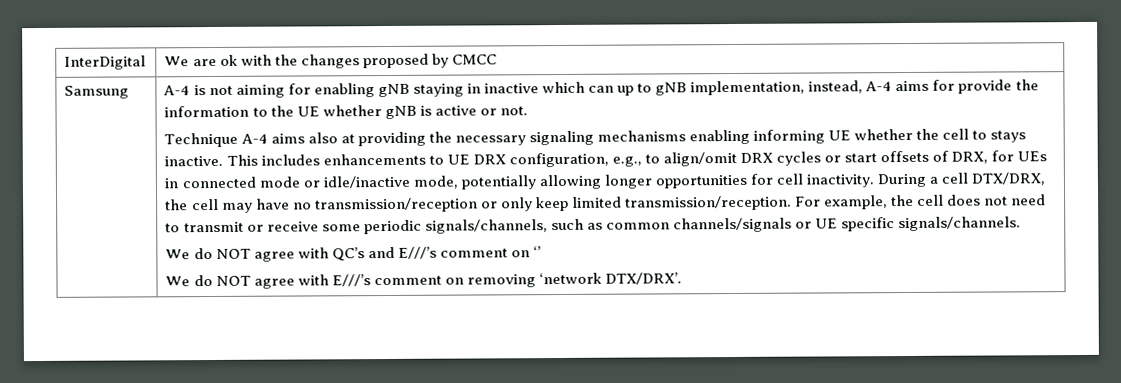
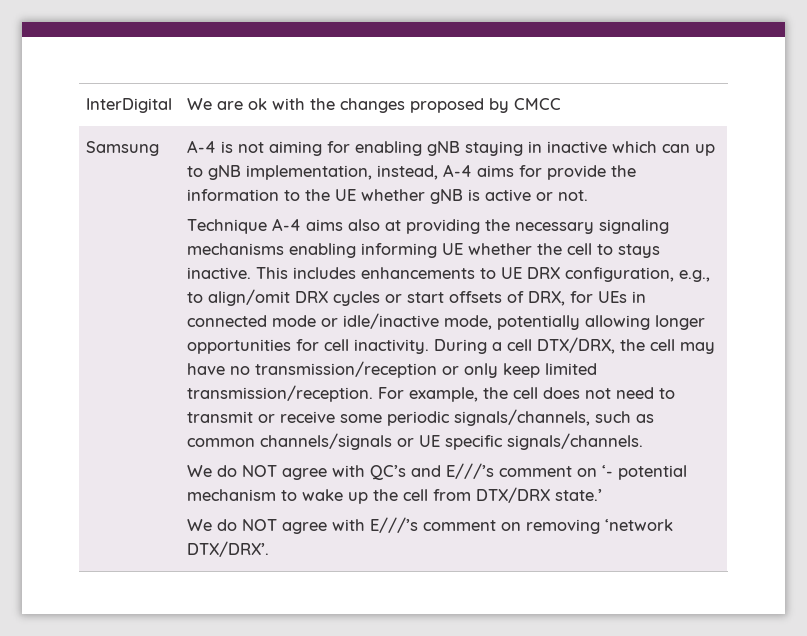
- We do NOT agree with QC’s and E///’s comment on ‘’
+ We do NOT agree with QC’s and E///’s comment on ‘- potential mechanism to wake up the cell from DTX/DRX state.’

